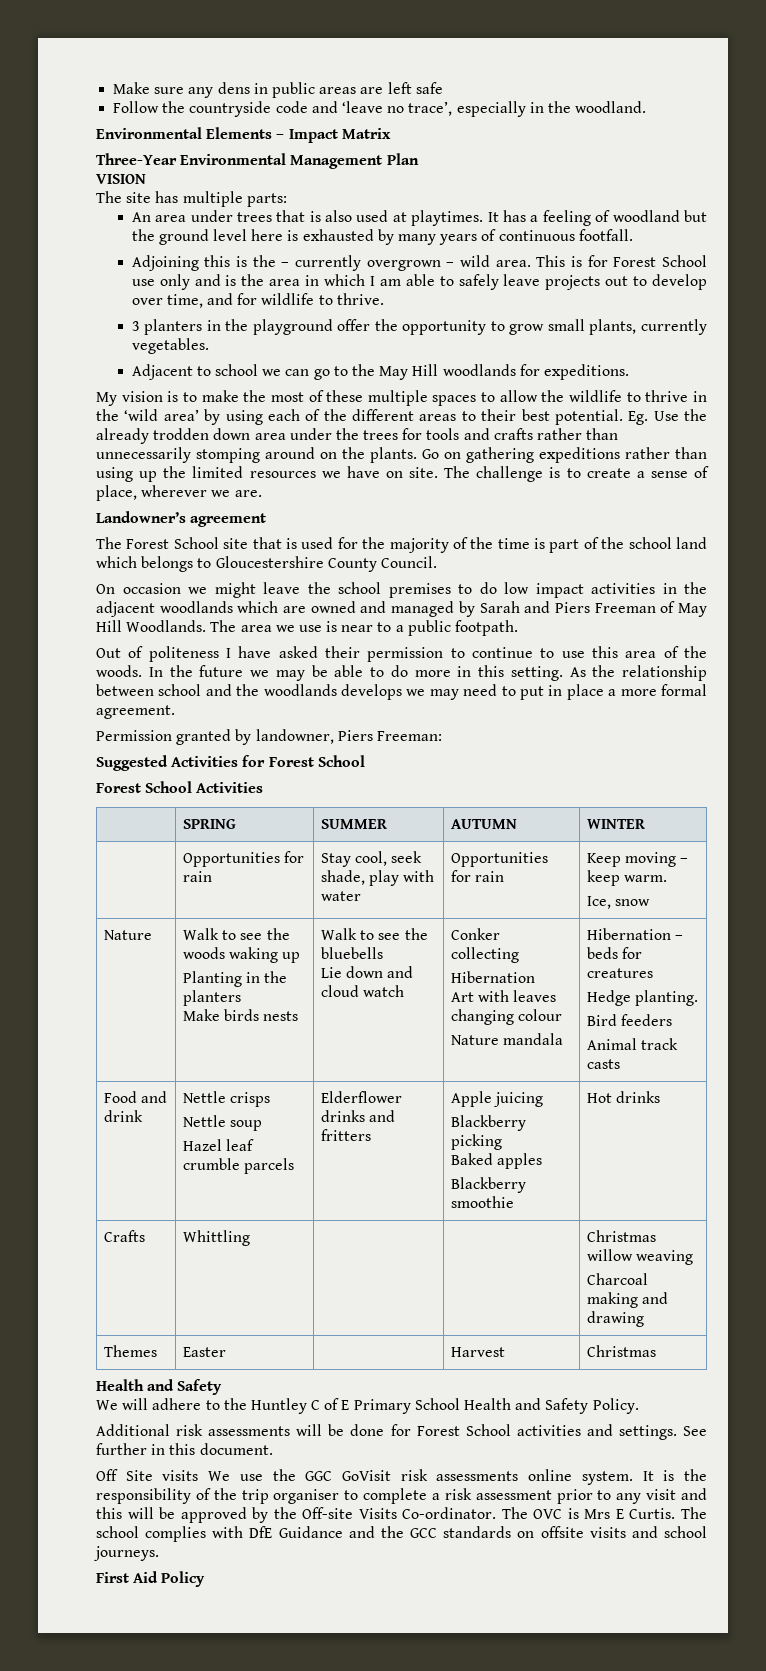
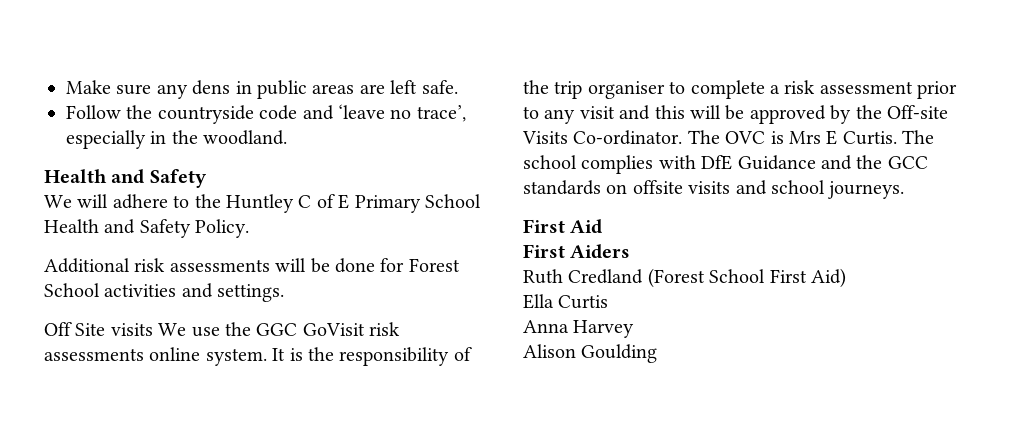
- Make sure any dens in public areas are left safe
+ Make sure any dens in public areas are left safe.
- Environmental Elements – Impact Matrix
- Three-Year Environmental Management Plan
- VISION
- The site has multiple parts:
- An area under trees that is also used at playtimes. It has a feeling of woodland but the ground level here is exhausted by many years of continuous footfall.
- Adjoining this is the – currently overgrown – wild area. This is for Forest School use only and is the area in which I am able to safely leave projects out to develop over time, and for wildlife to thrive.
- 3 planters in the playground offer the opportunity to grow small plants, currently vegetables.
- Adjacent to school we can go to the May Hill woodlands for expeditions.
- My vision is to make the most of these multiple spaces to allow the wildlife to thrive in the ‘wild area’ by using each of the different areas to their best potential. Eg. Use the already trodden down area under the trees for tools and crafts rather than unnecessarily stomping around on the plants. Go on gathering expeditions rather than using up the limited resources we have on site. The challenge is to create a sense of place, wherever we are.
- Landowner’s agreement
- The Forest School site that is used for the majority of the time is part of the school land which belongs to Gloucestershire County Council.
- On occasion we might leave the school premises to do low impact activities in the adjacent woodlands which are owned and managed by Sarah and Piers Freeman of May Hill Woodlands. The area we use is near to a public footpath.
- Out of politeness I have asked their permission to continue to use this area of the woods. In the future we may be able to do more in this setting. As the relationship between school and the woodlands develops we may need to put in place a more formal agreement.
- Permission granted by landowner, Piers Freeman:
- Suggested Activities for Forest School
- Forest School Activities
- | SPRING | SUMMER | AUTUMN | WINTER
- | Opportunities for rain | Stay cool, seek shade, play with water | Opportunities for rain | Keep moving – keep warm.
- Ice, snow
- Nature | Walk to see the woods waking up
- Planting in the planters
- Make birds nests | Walk to see the bluebells
- Lie down and cloud watch | Conker collecting
- Hibernation
- Art with leaves changing colour
- Nature mandala | Hibernation – beds for creatures
- Hedge planting.
- Bird feeders
- Animal track casts
- Food and drink | Nettle crisps
- Nettle soup
- Hazel leaf crumble parcels | Elderflower drinks and fritters | Apple juicing
- Blackberry picking
- Baked apples
- Blackberry smoothie | Hot drinks
- Crafts | Whittling | | | Christmas willow weaving
- Charcoal making and drawing
- Themes | Easter | | Harvest | Christmas
- See further in this document.
- First Aid Policy
+ First Aid
+ First Aiders
+ Ruth Credland (Forest School First Aid)
+ Ella Curtis
+ Anna Harvey
+ Alison Goulding

